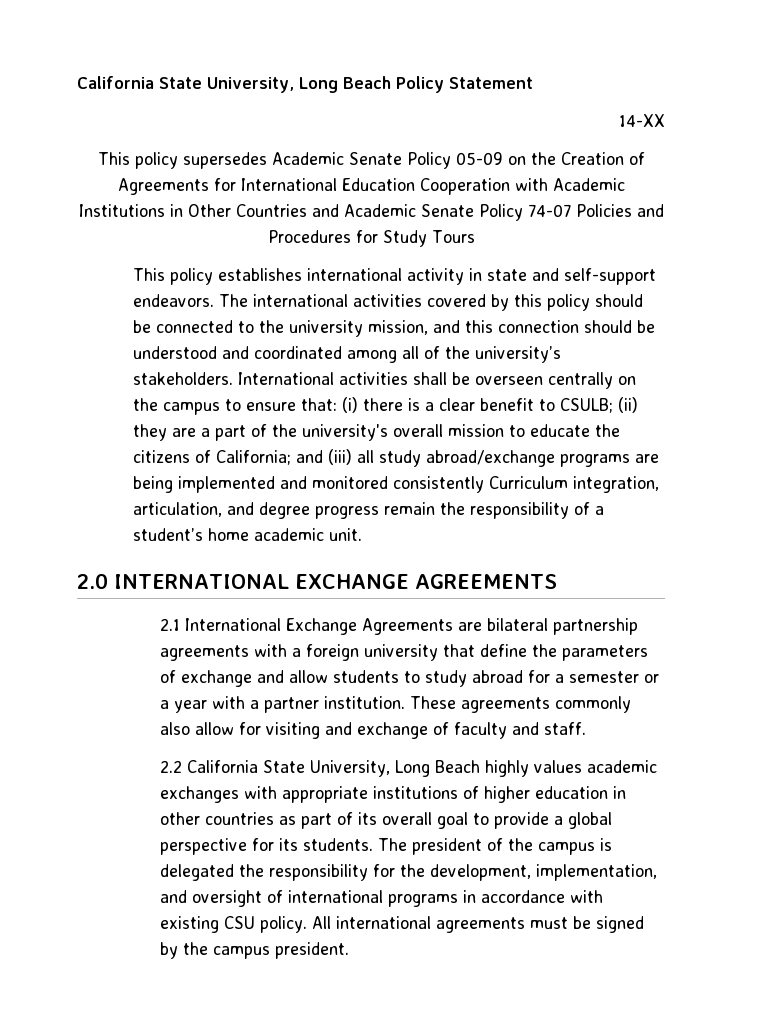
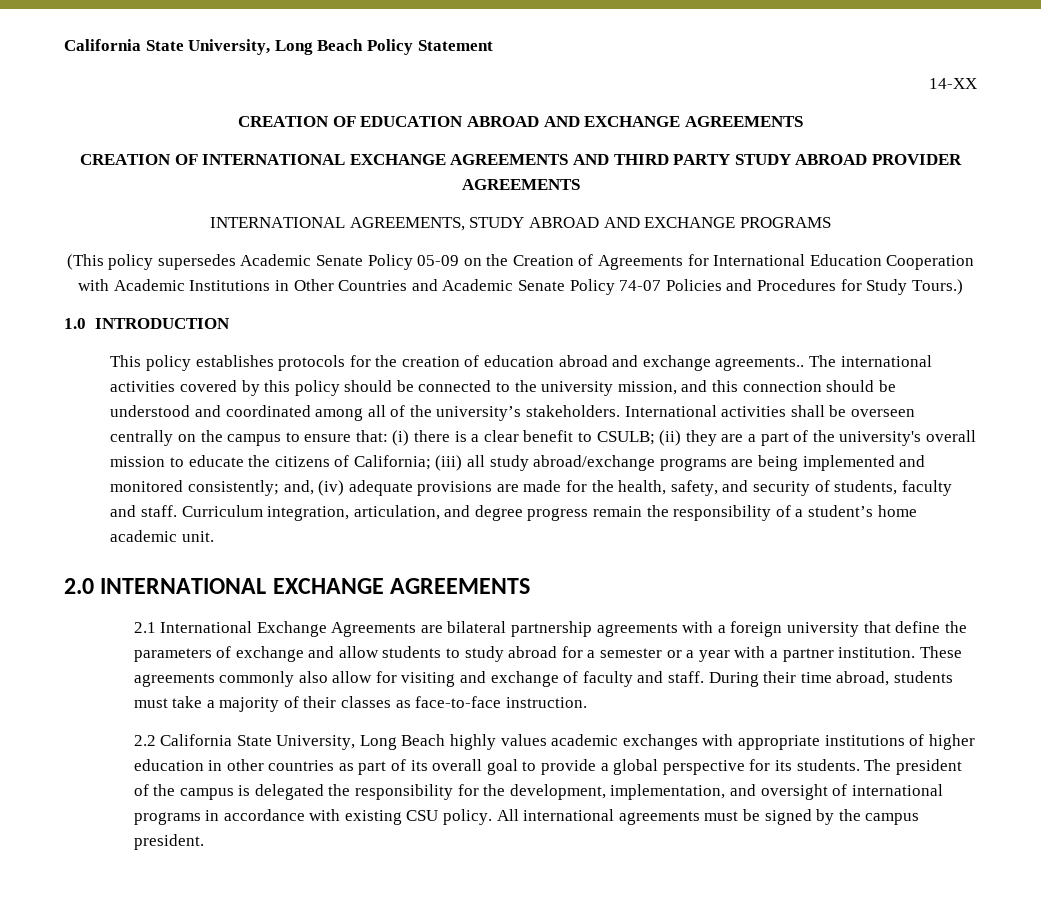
- This policy supersedes Academic Senate Policy 05-09 on the Creation of Agreements for International Education Cooperation with Academic Institutions in Other Countries and Academic Senate Policy 74-07 Policies and Procedures for Study Tours
+ CREATION OF EDUCATION ABROAD AND EXCHANGE AGREEMENTS
+ CREATION OF INTERNATIONAL EXCHANGE AGREEMENTS AND THIRD PARTY STUDY ABROAD PROVIDER AGREEMENTS
+ INTERNATIONAL AGREEMENTS, STUDY ABROAD AND EXCHANGE PROGRAMS
+ (This policy supersedes Academic Senate Policy 05-09 on the Creation of Agreements for International Education Cooperation with Academic Institutions in Other Countries and Academic Senate Policy 74-07 Policies and Procedures for Study Tours.)
+ 1.0 INTRODUCTION
- This policy establishes international activity in state and self-support endeavors.
+ This policy establishes protocols for the creation of education abroad and exchange agreements..
- and (iii) all study abroad/exchange programs are being implemented and monitored consistently Curriculum integration, articulation, and degree progress remain the responsibility of a student’s home academic unit.
+ (iii) all study abroad/exchange programs are being implemented and monitored consistently; and, (iv) adequate provisions are made for the health, safety, and security of students, faculty and staff. Curriculum integration, articulation, and degree progress remain the responsibility of a student’s home academic unit.
+ During their time abroad, students must take a majority of their classes as face-to-face instruction.

